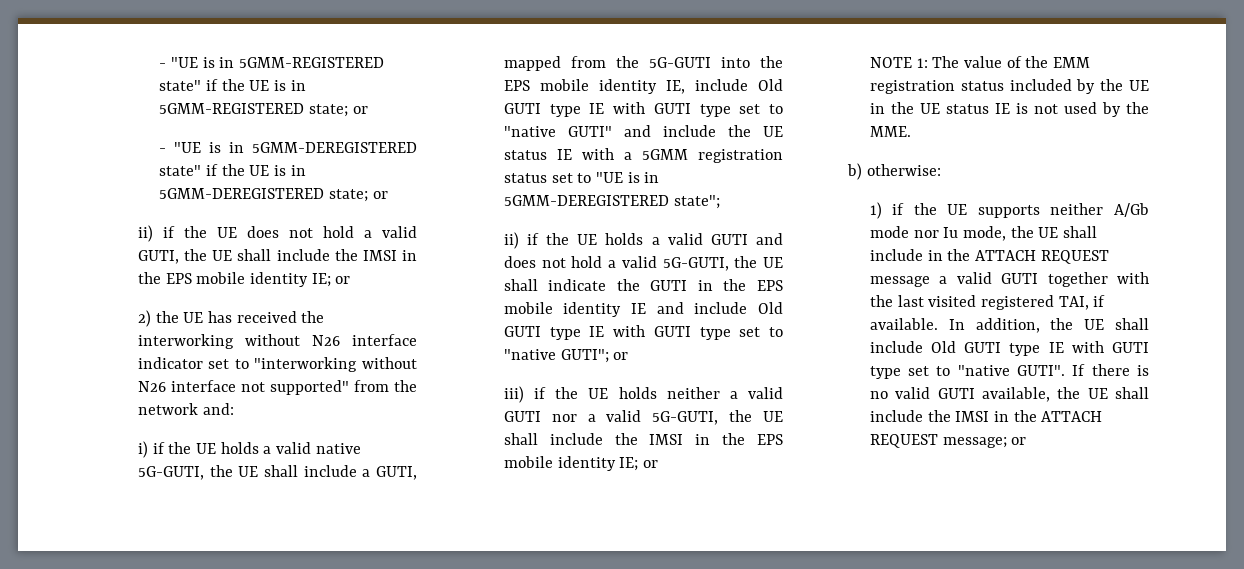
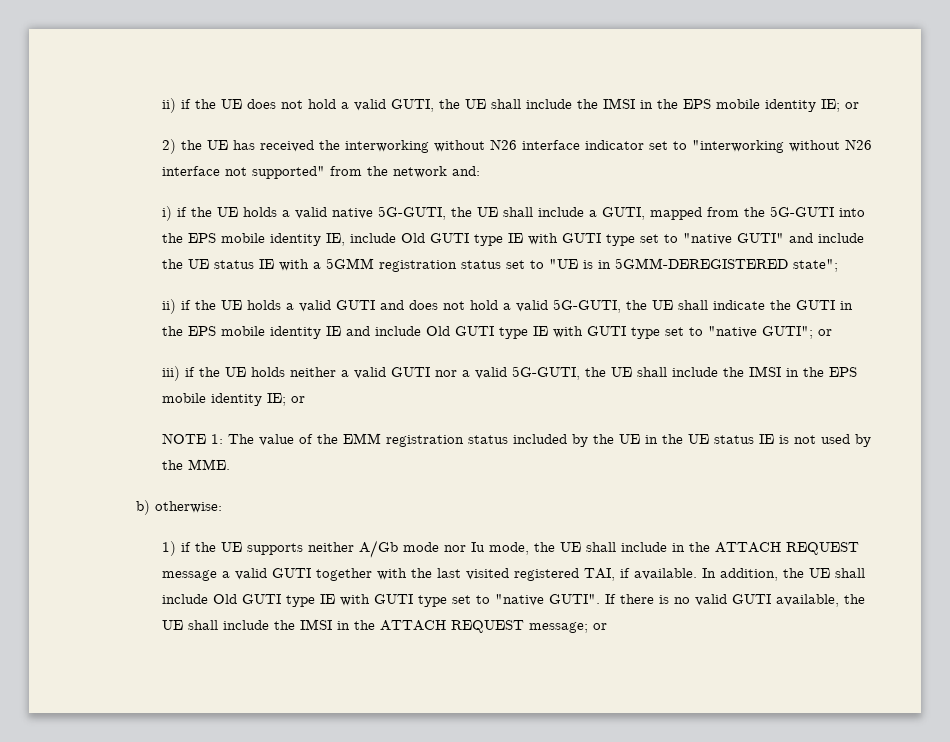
- - "UE is in 5GMM-REGISTERED state" if the UE is in 5GMM-REGISTERED state; or
- - "UE is in 5GMM-DEREGISTERED state" if the UE is in 5GMM-DEREGISTERED state; or

